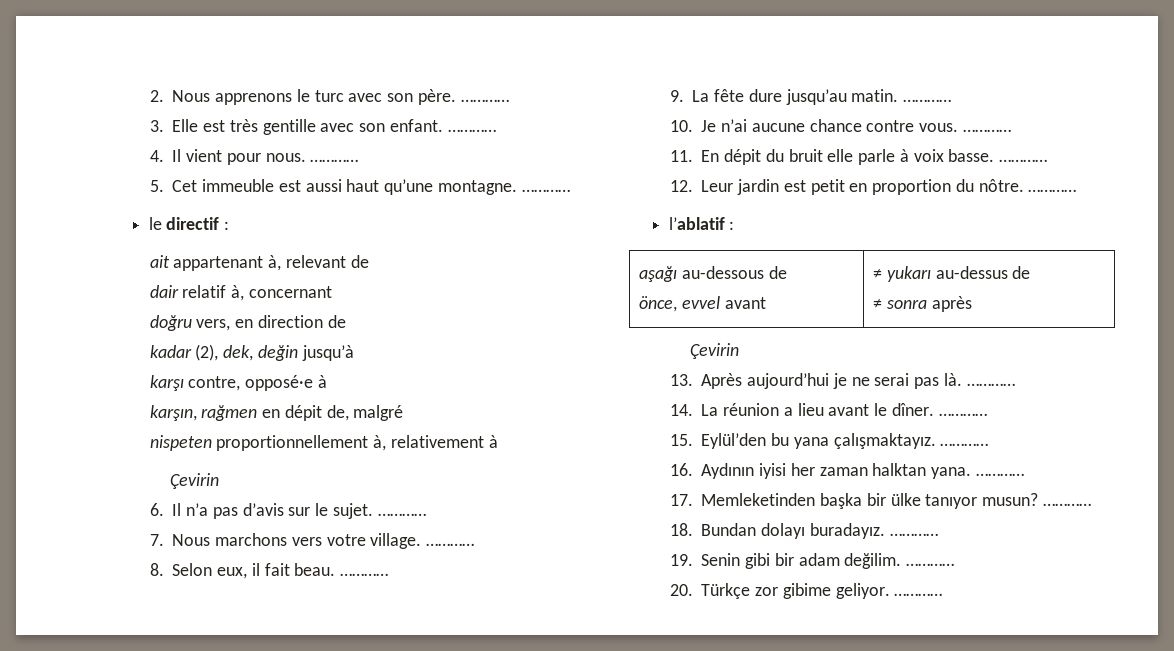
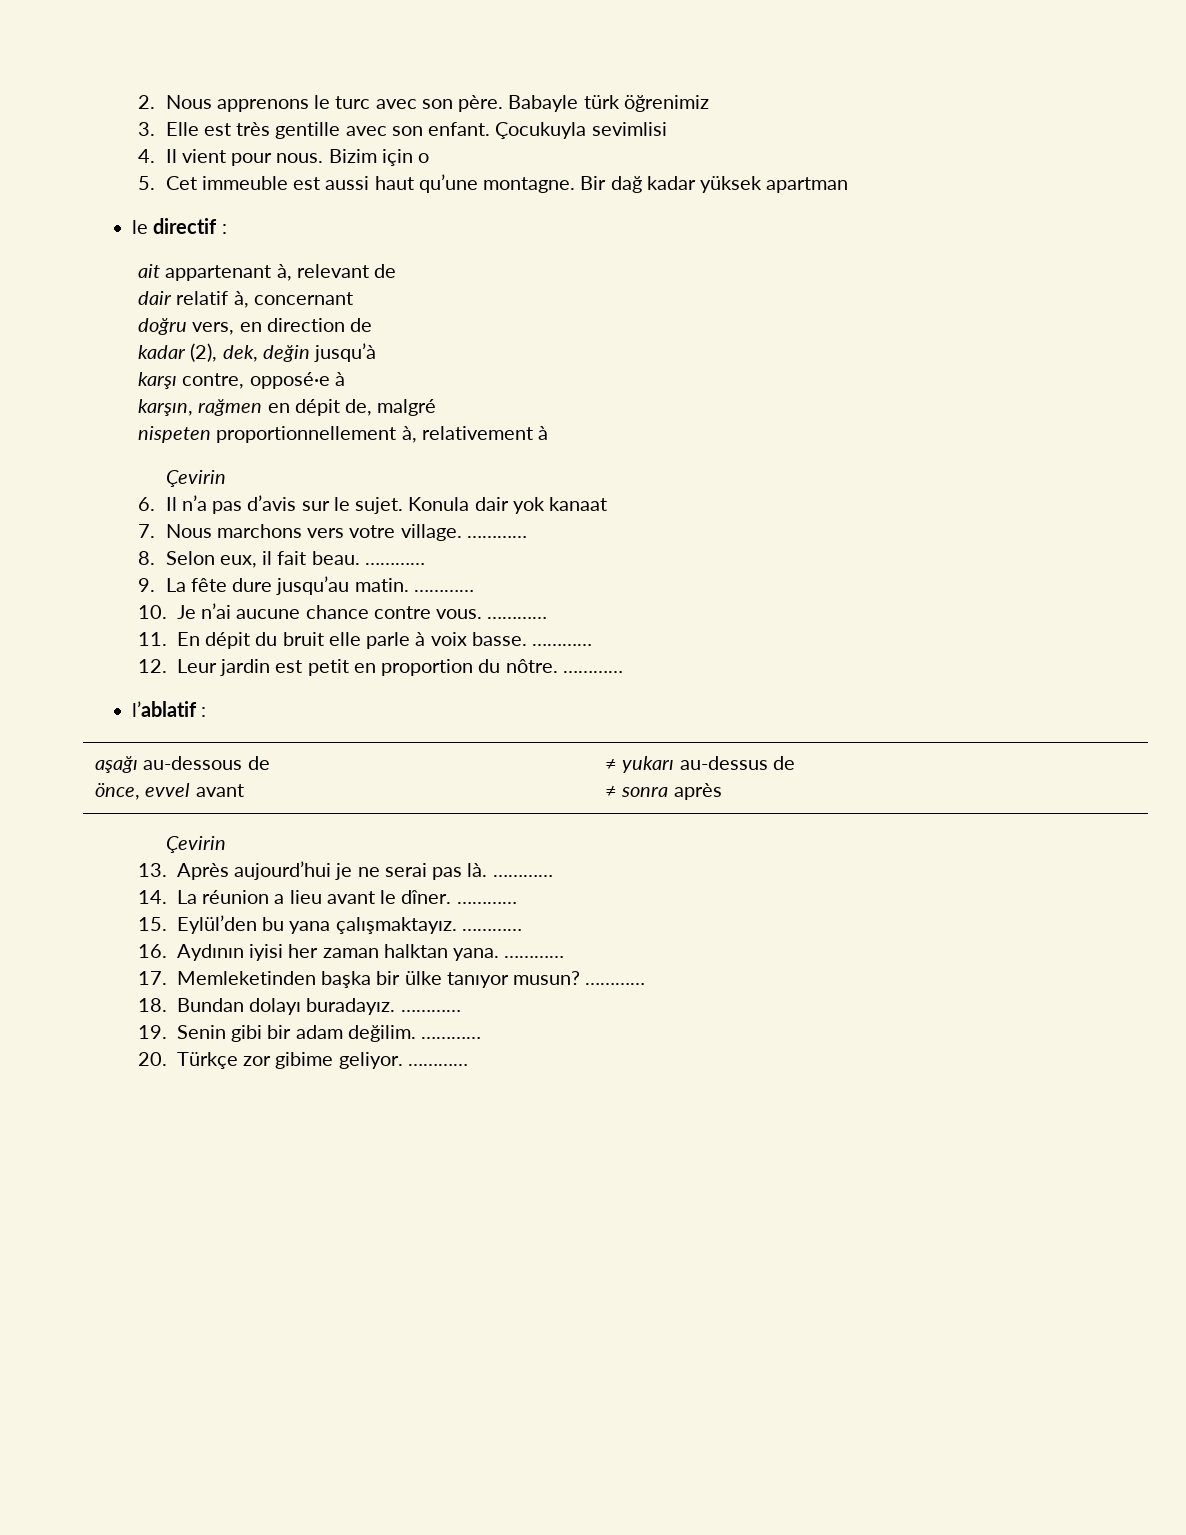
- 2. Nous apprenons le turc avec son père. …………
+ 2. Nous apprenons le turc avec son père. Babayle türk öğrenimiz
- 3. Elle est très gentille avec son enfant. …………
+ 3. Elle est très gentille avec son enfant. Çocukuyla sevimlisi
- 4. Il vient pour nous. …………
+ 4. Il vient pour nous. Bizim için o
- 5. Cet immeuble est aussi haut qu’une montagne. …………
+ 5. Cet immeuble est aussi haut qu’une montagne. Bir dağ kadar yüksek apartman
- 6. Il n’a pas d’avis sur le sujet. …………
+ 6. Il n’a pas d’avis sur le sujet. Konula dair yok kanaat

